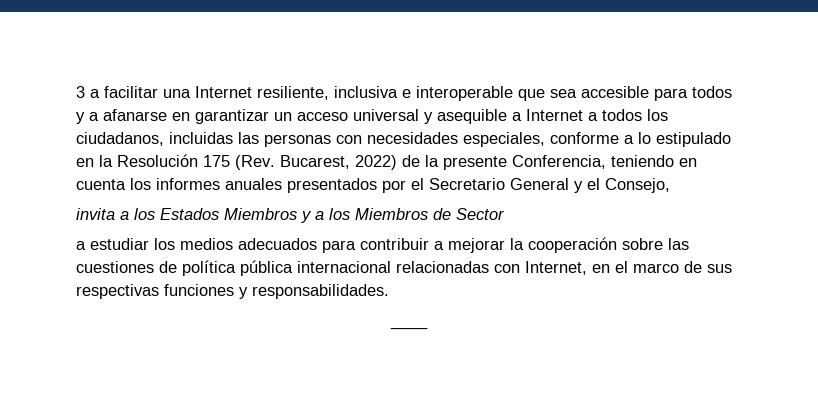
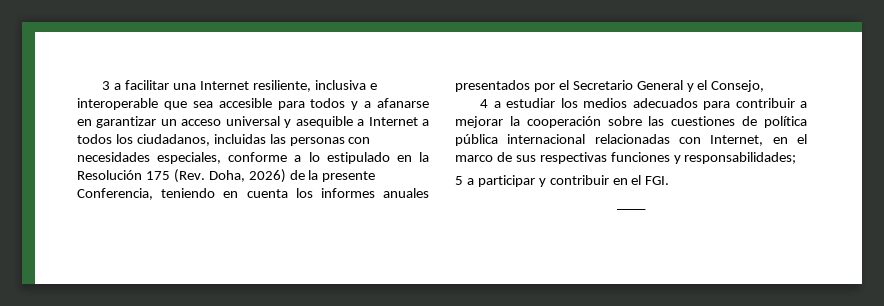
- 3 a facilitar una Internet resiliente, inclusiva e interoperable que sea accesible para todos y a afanarse en garantizar un acceso universal y asequible a Internet a todos los ciudadanos, incluidas las personas con necesidades especiales, conforme a lo estipulado en la Resolución 175 (Rev. Bucarest, 2022) de la presente Conferencia, teniendo en cuenta los informes anuales presentados por el Secretario General y el Consejo,
+ 3 a facilitar una Internet resiliente, inclusiva e interoperable que sea accesible para todos y a afanarse en garantizar un acceso universal y asequible a Internet a todos los ciudadanos, incluidas las personas con necesidades especiales, conforme a lo estipulado en la Resolución 175 (Rev. Doha, 2026) de la presente Conferencia, teniendo en cuenta los informes anuales presentados por el Secretario General y el Consejo,
- invita a los Estados Miembros y a los Miembros de Sector
- a estudiar los medios adecuados para contribuir a mejorar la cooperación sobre las cuestiones de política pública internacional relacionadas con Internet, en el marco de sus respectivas funciones y responsabilidades.
+ 4 a estudiar los medios adecuados para contribuir a mejorar la cooperación sobre las cuestiones de política pública internacional relacionadas con Internet, en el marco de sus respectivas funciones y responsabilidades;
+ 5 a participar y contribuir en el FGI.

